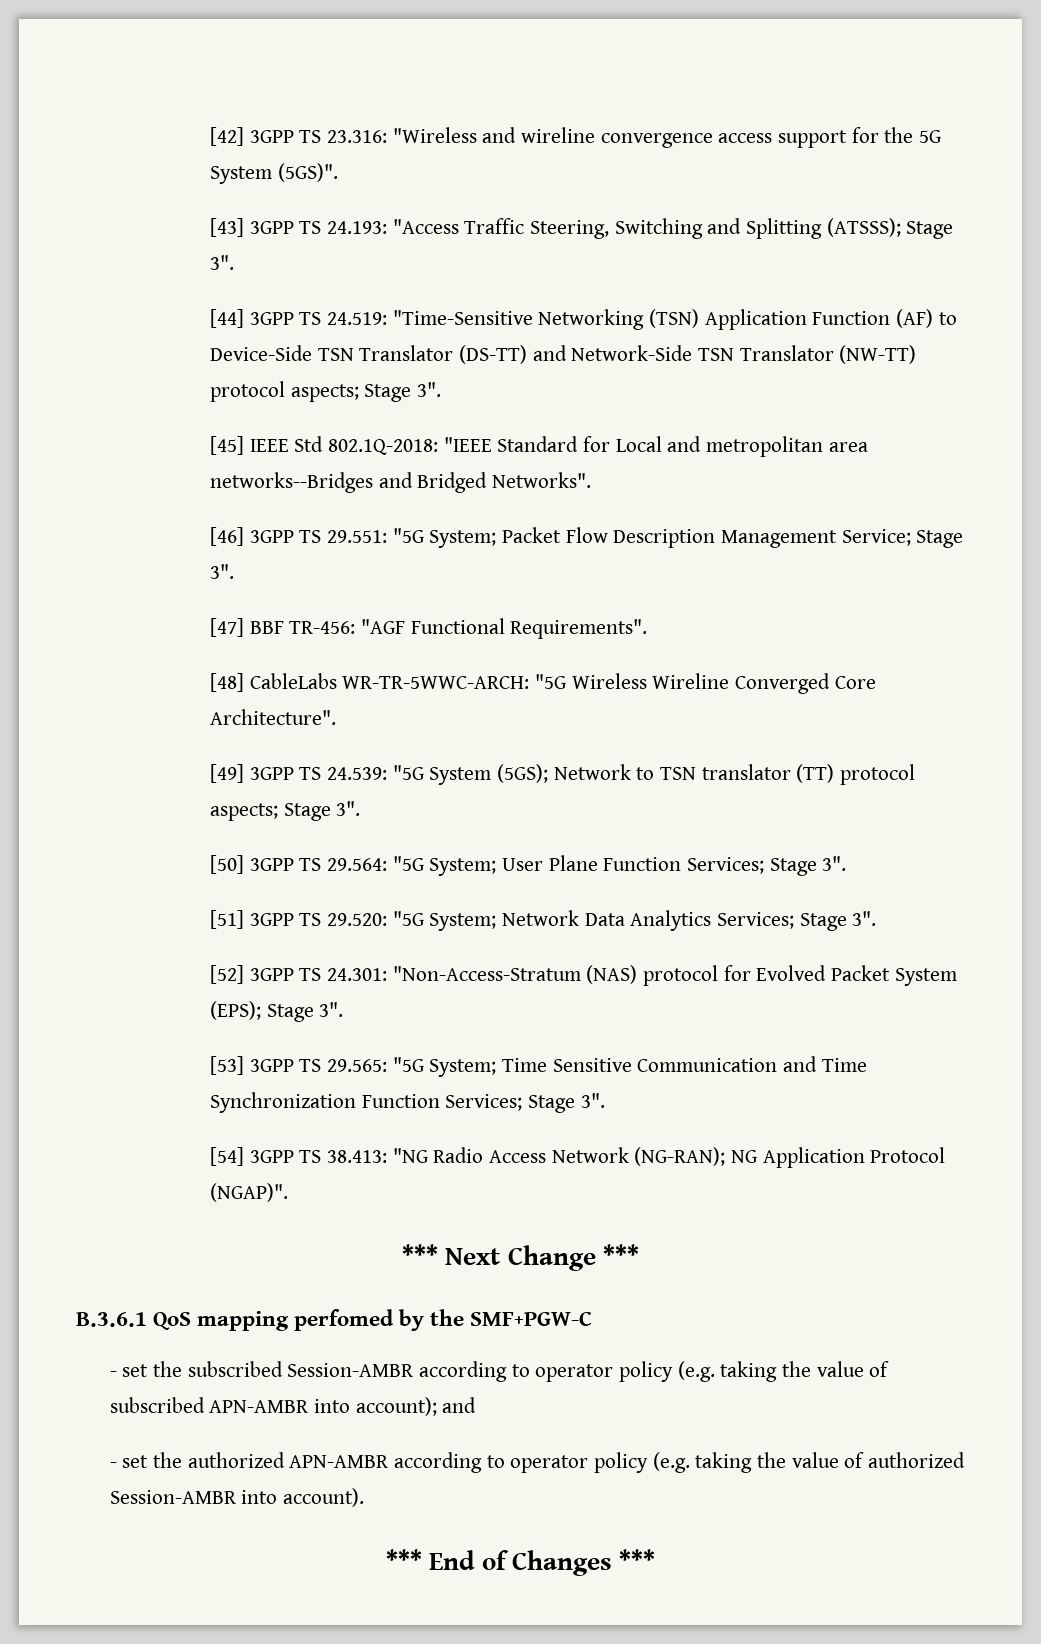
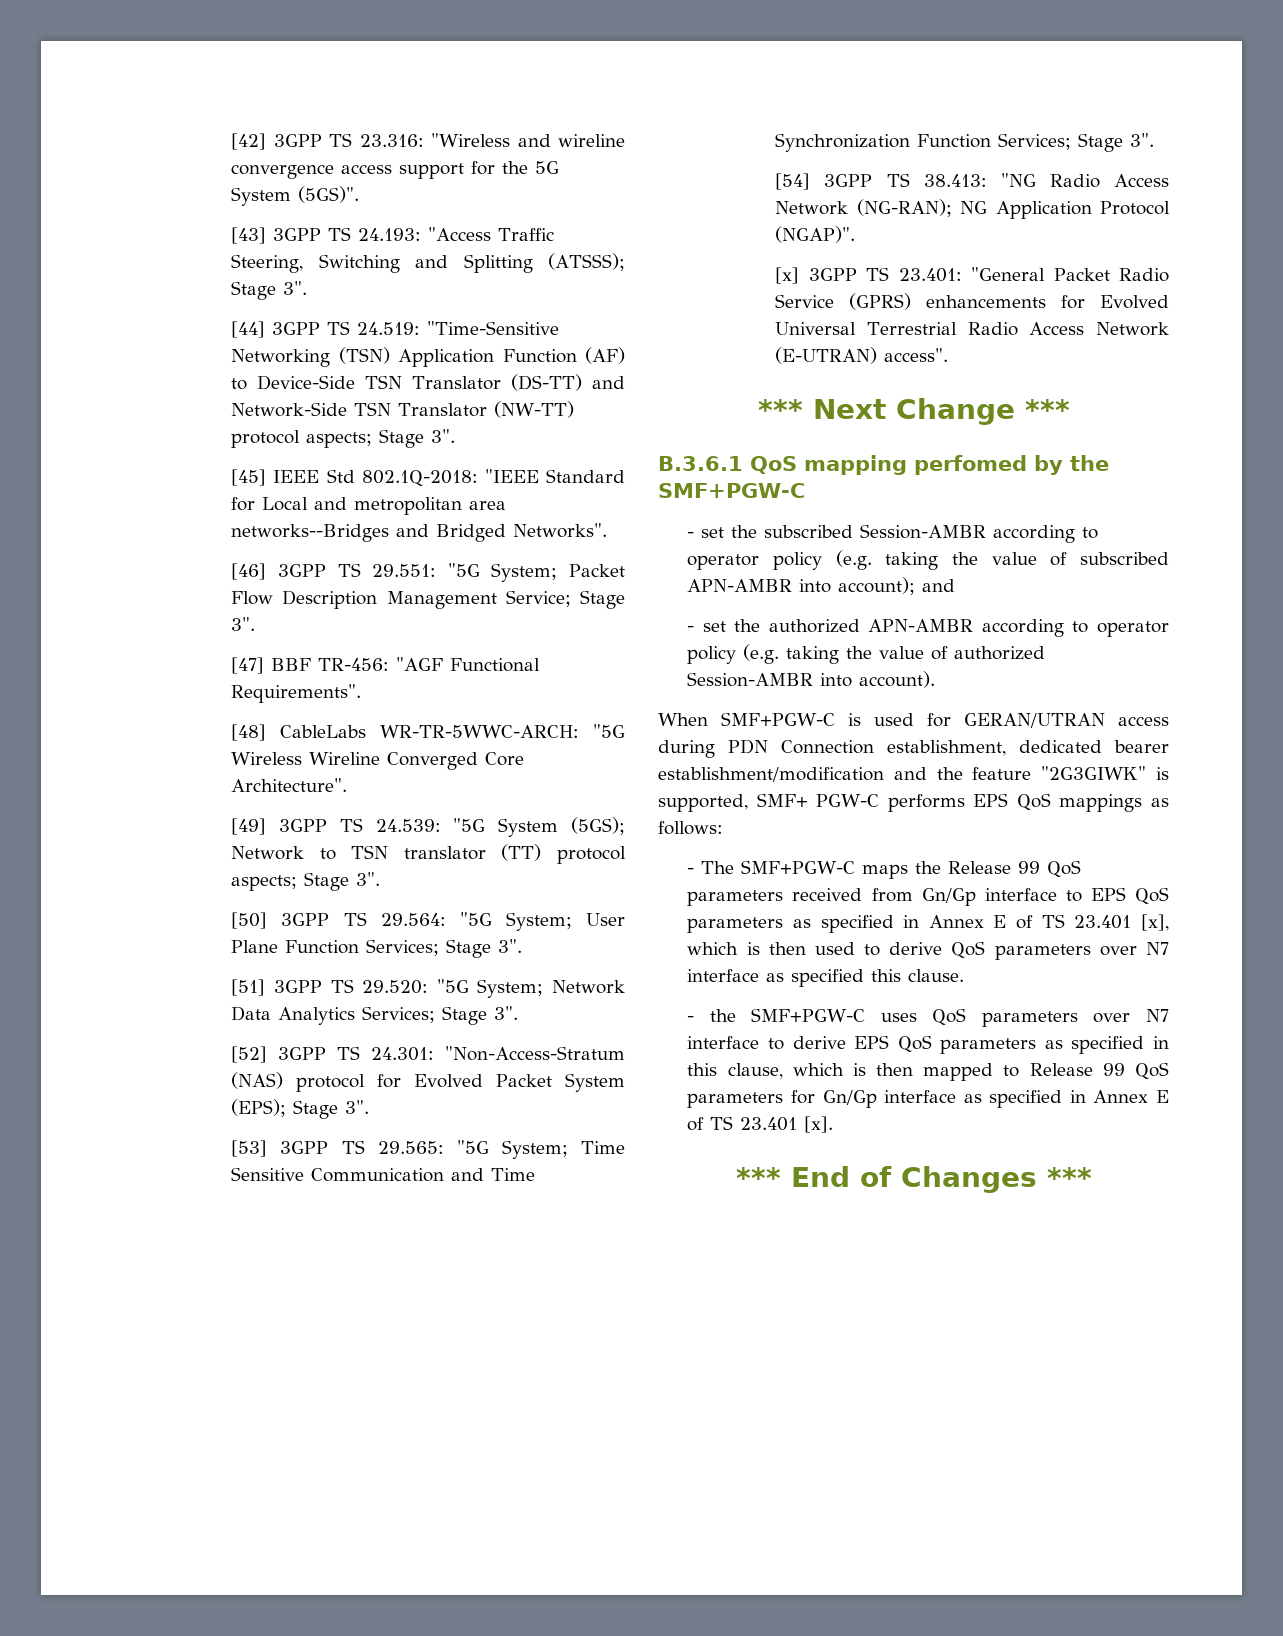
+ [x] 3GPP TS 23.401: "General Packet Radio Service (GPRS) enhancements for Evolved Universal Terrestrial Radio Access Network (E-UTRAN) access".
+ When SMF+PGW-C is used for GERAN/UTRAN access during PDN Connection establishment, dedicated bearer establishment/modification and the feature "2G3GIWK" is supported, SMF+ PGW-C performs EPS QoS mappings as follows:
+ - The SMF+PGW-C maps the Release 99 QoS parameters received from Gn/Gp interface to EPS QoS parameters as specified in Annex E of TS 23.401 [x], which is then used to derive QoS parameters over N7 interface as specified this clause.
+ - the SMF+PGW-C uses QoS parameters over N7 interface to derive EPS QoS parameters as specified in this clause, which is then mapped to Release 99 QoS parameters for Gn/Gp interface as specified in Annex E of TS 23.401 [x].

